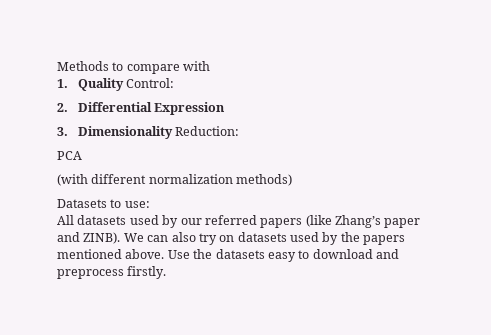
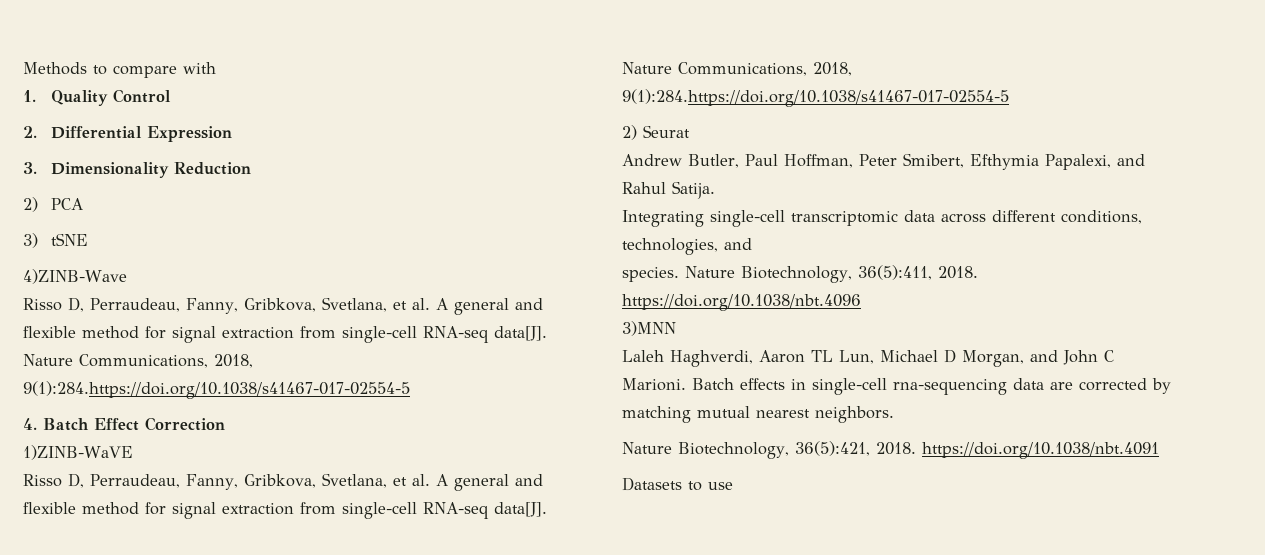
- 1. Quality Control:
+ 1. Quality Control
- 3. Dimensionality Reduction:
- PCA
+ 3. Dimensionality Reduction
+ 2) PCA
- (with different normalization methods)
- Datasets to use:
- All datasets used by our referred papers (like Zhang’s paper and ZINB). We can also try on datasets used by the papers mentioned above. Use the datasets easy to download and preprocess firstly.
+ 3) tSNE
+ 4)ZINB-Wave
+ Risso D, Perraudeau, Fanny, Gribkova, Svetlana, et al. A general and flexible method for signal extraction from single-cell RNA-seq data[J]. Nature Communications, 2018, 9(1):284.https://doi.org/10.1038/s41467-017-02554-5
+ 4. Batch Effect Correction
+ 1)ZINB-WaVE
+ Risso D, Perraudeau, Fanny, Gribkova, Svetlana, et al. A general and flexible method for signal extraction from single-cell RNA-seq data[J]. Nature Communications, 2018, 9(1):284.https://doi.org/10.1038/s41467-017-02554-5
+ 2) Seurat
+ Andrew Butler, Paul Hoffman, Peter Smibert, Efthymia Papalexi, and Rahul Satija.
+ Integrating single-cell transcriptomic data across different conditions, technologies, and
+ species. Nature Biotechnology, 36(5):411, 2018. https://doi.org/10.1038/nbt.4096
+ 3)MNN
+ Laleh Haghverdi, Aaron TL Lun, Michael D Morgan, and John C Marioni. Batch effects in single-cell rna-sequencing data are corrected by matching mutual nearest neighbors.
+ Nature Biotechnology, 36(5):421, 2018. https://doi.org/10.1038/nbt.4091
+ Datasets to use

